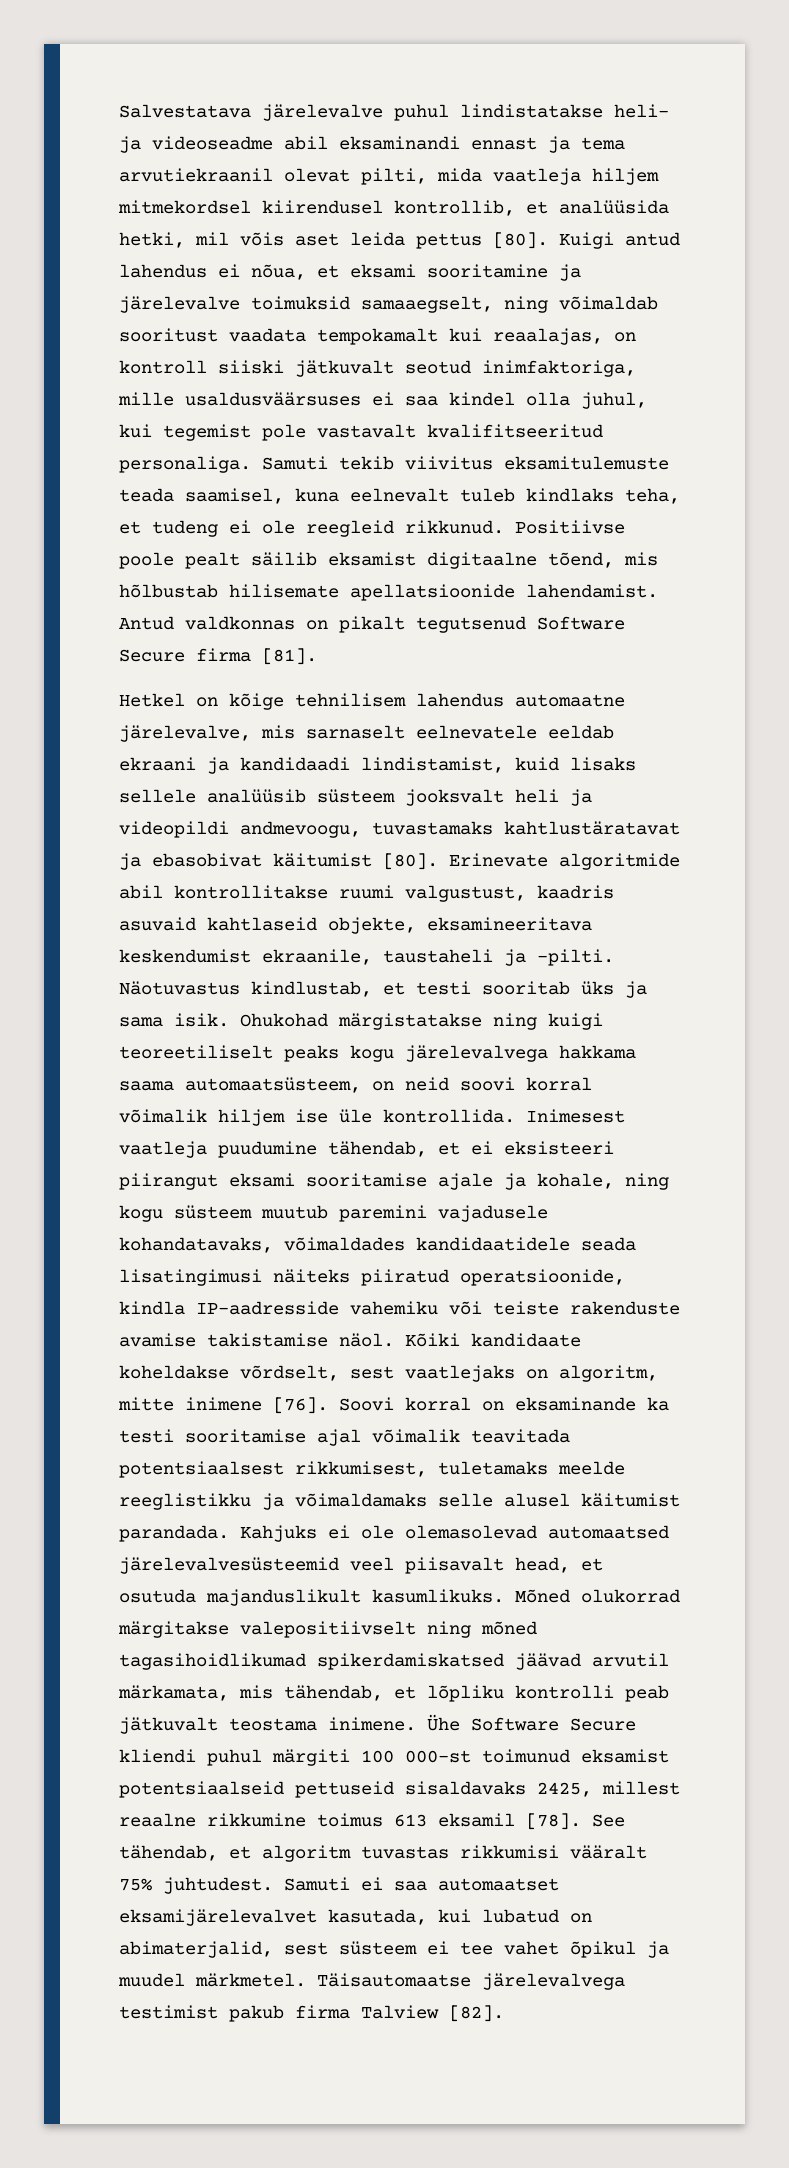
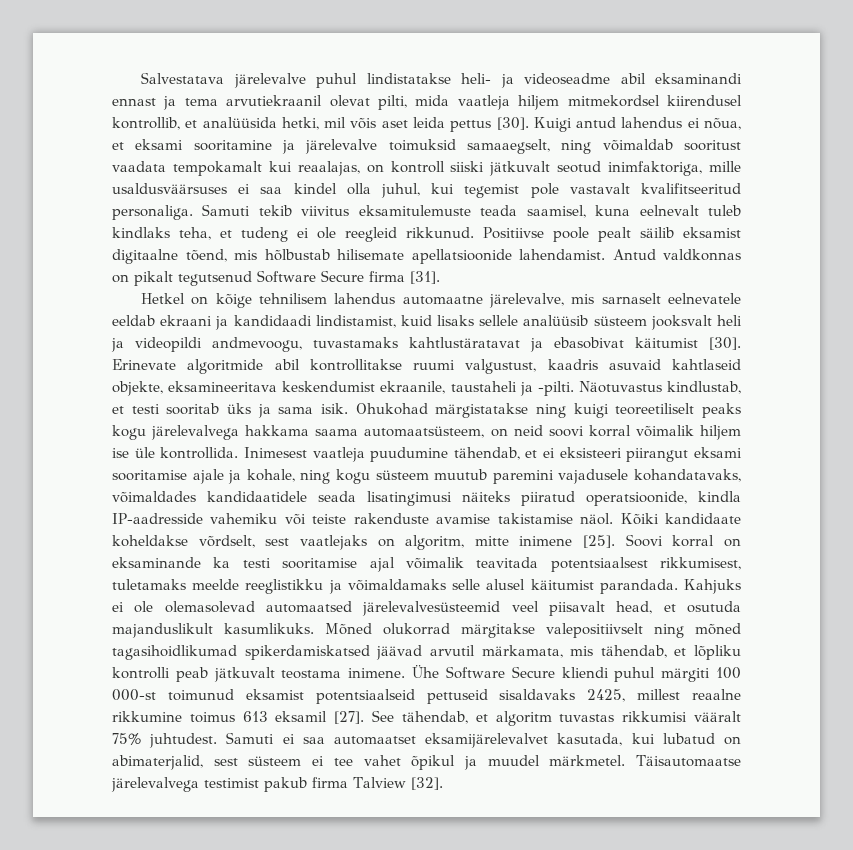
- Salvestatava järelevalve puhul lindistatakse heli- ja videoseadme abil eksaminandi ennast ja tema arvutiekraanil olevat pilti, mida vaatleja hiljem mitmekordsel kiirendusel kontrollib, et analüüsida hetki, mil võis aset leida pettus [80].
+ Salvestatava järelevalve puhul lindistatakse heli- ja videoseadme abil eksaminandi ennast ja tema arvutiekraanil olevat pilti, mida vaatleja hiljem mitmekordsel kiirendusel kontrollib, et analüüsida hetki, mil võis aset leida pettus [30].
- Antud valdkonnas on pikalt tegutsenud Software Secure firma [81].
+ Antud valdkonnas on pikalt tegutsenud Software Secure firma [31].
- Hetkel on kõige tehnilisem lahendus automaatne järelevalve, mis sarnaselt eelnevatele eeldab ekraani ja kandidaadi lindistamist, kuid lisaks sellele analüüsib süsteem jooksvalt heli ja videopildi andmevoogu, tuvastamaks kahtlustäratavat ja ebasobivat käitumist [80].
+ Hetkel on kõige tehnilisem lahendus automaatne järelevalve, mis sarnaselt eelnevatele eeldab ekraani ja kandidaadi lindistamist, kuid lisaks sellele analüüsib süsteem jooksvalt heli ja videopildi andmevoogu, tuvastamaks kahtlustäratavat ja ebasobivat käitumist [30].
- Kõiki kandidaate koheldakse võrdselt, sest vaatlejaks on algoritm, mitte inimene [76].
+ Kõiki kandidaate koheldakse võrdselt, sest vaatlejaks on algoritm, mitte inimene [25].
- Ühe Software Secure kliendi puhul märgiti 100 000-st toimunud eksamist potentsiaalseid pettuseid sisaldavaks 2425, millest reaalne rikkumine toimus 613 eksamil [78].
+ Ühe Software Secure kliendi puhul märgiti 100 000-st toimunud eksamist potentsiaalseid pettuseid sisaldavaks 2425, millest reaalne rikkumine toimus 613 eksamil [27].
- Täisautomaatse järelevalvega testimist pakub firma Talview [82].
+ Täisautomaatse järelevalvega testimist pakub firma Talview [32].

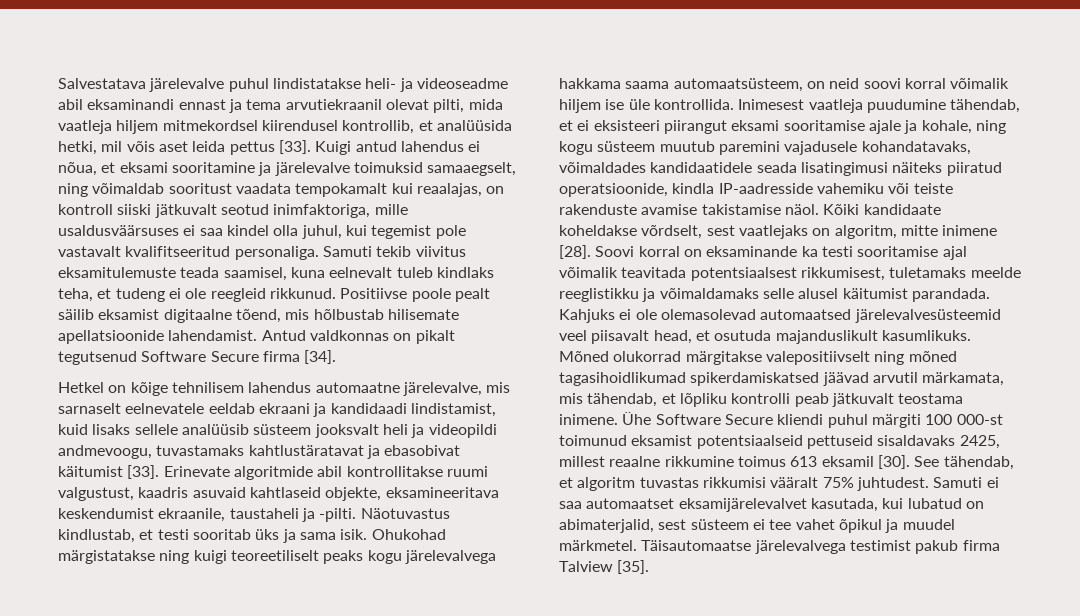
- Salvestatava järelevalve puhul lindistatakse heli- ja videoseadme abil eksaminandi ennast ja tema arvutiekraanil olevat pilti, mida vaatleja hiljem mitmekordsel kiirendusel kontrollib, et analüüsida hetki, mil võis aset leida pettus [30].
+ Salvestatava järelevalve puhul lindistatakse heli- ja videoseadme abil eksaminandi ennast ja tema arvutiekraanil olevat pilti, mida vaatleja hiljem mitmekordsel kiirendusel kontrollib, et analüüsida hetki, mil võis aset leida pettus [33].
- Antud valdkonnas on pikalt tegutsenud Software Secure firma [31].
+ Antud valdkonnas on pikalt tegutsenud Software Secure firma [34].
- Hetkel on kõige tehnilisem lahendus automaatne järelevalve, mis sarnaselt eelnevatele eeldab ekraani ja kandidaadi lindistamist, kuid lisaks sellele analüüsib süsteem jooksvalt heli ja videopildi andmevoogu, tuvastamaks kahtlustäratavat ja ebasobivat käitumist [30].
+ Hetkel on kõige tehnilisem lahendus automaatne järelevalve, mis sarnaselt eelnevatele eeldab ekraani ja kandidaadi lindistamist, kuid lisaks sellele analüüsib süsteem jooksvalt heli ja videopildi andmevoogu, tuvastamaks kahtlustäratavat ja ebasobivat käitumist [33].
- Kõiki kandidaate koheldakse võrdselt, sest vaatlejaks on algoritm, mitte inimene [25].
+ Kõiki kandidaate koheldakse võrdselt, sest vaatlejaks on algoritm, mitte inimene [28].
- Ühe Software Secure kliendi puhul märgiti 100 000-st toimunud eksamist potentsiaalseid pettuseid sisaldavaks 2425, millest reaalne rikkumine toimus 613 eksamil [27].
+ Ühe Software Secure kliendi puhul märgiti 100 000-st toimunud eksamist potentsiaalseid pettuseid sisaldavaks 2425, millest reaalne rikkumine toimus 613 eksamil [30].
- Täisautomaatse järelevalvega testimist pakub firma Talview [32].
+ Täisautomaatse järelevalvega testimist pakub firma Talview [35].

